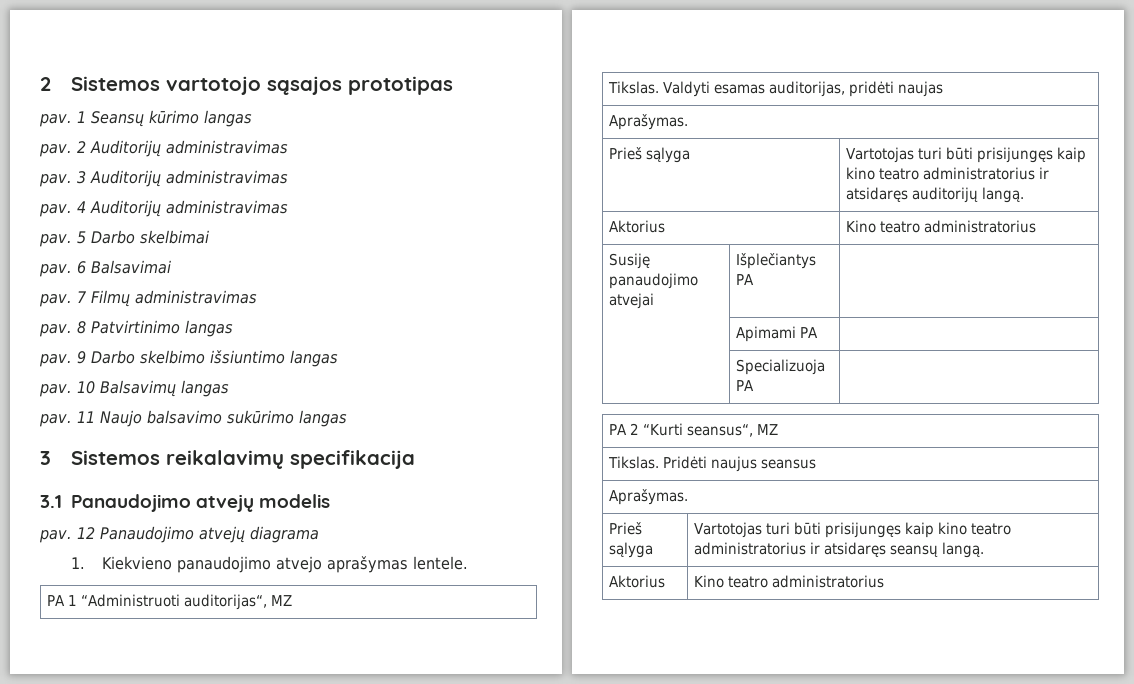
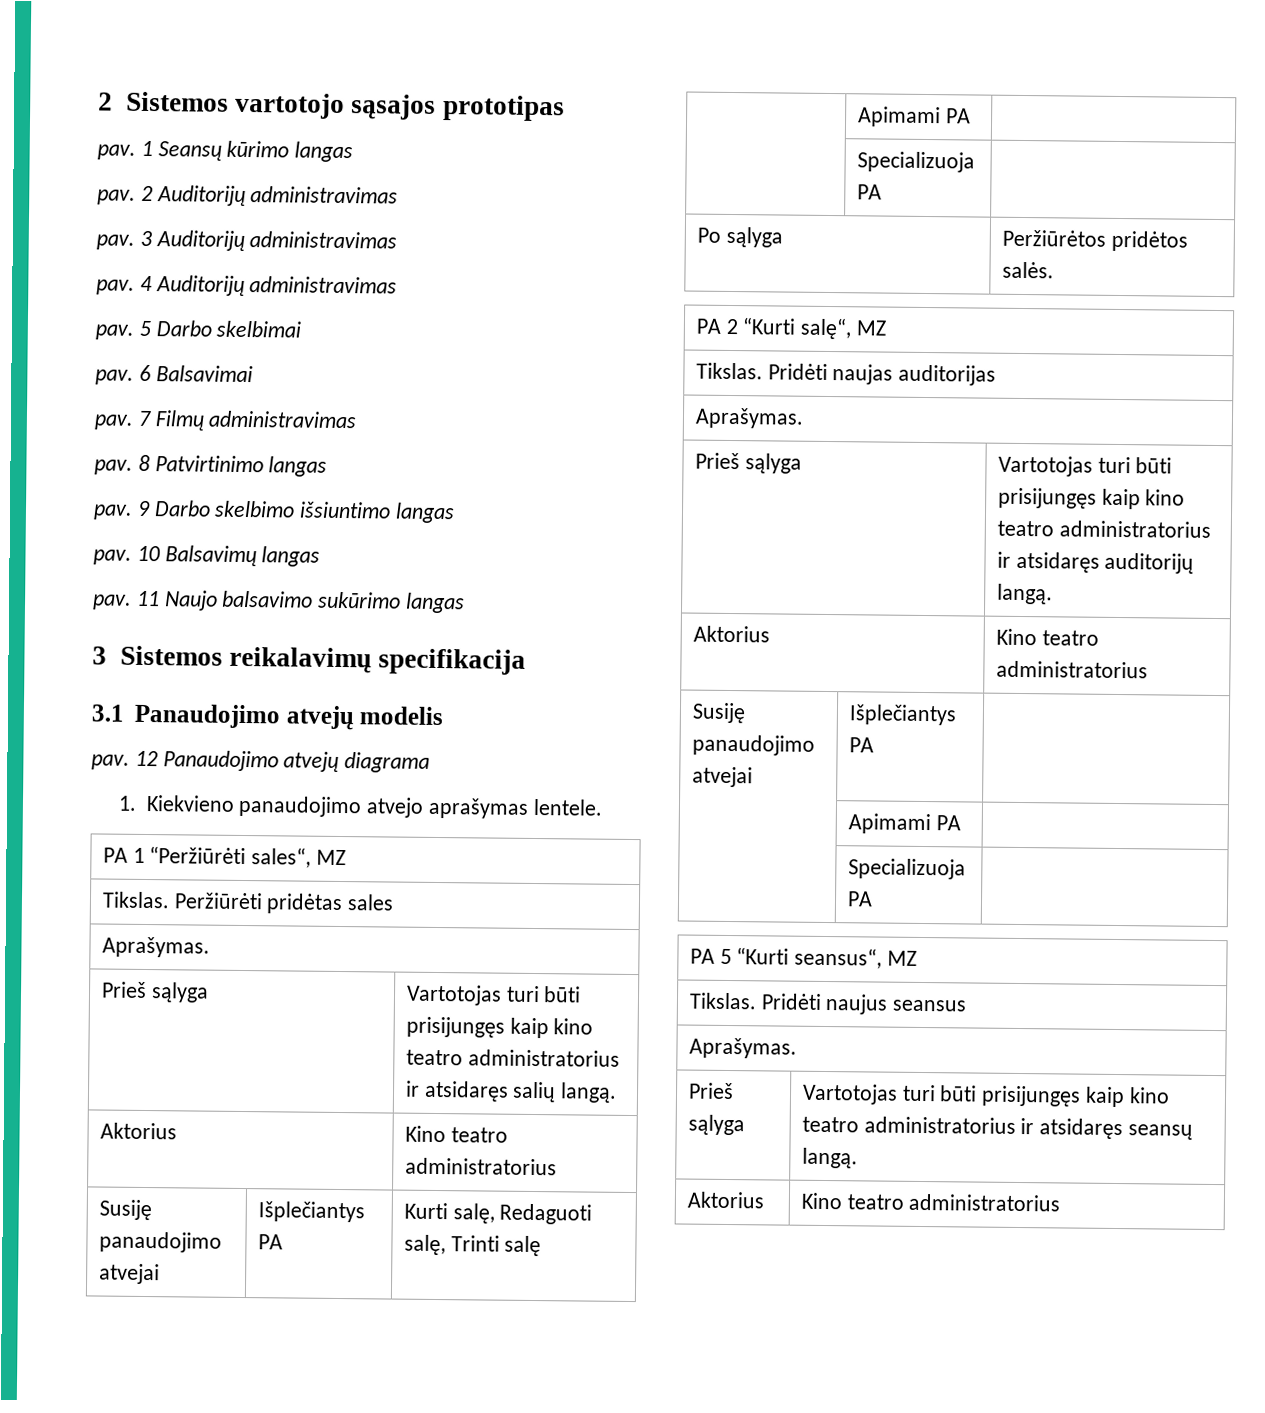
- PA 1 “Administruoti auditorijas“, MZ
- Tikslas. Valdyti esamas auditorijas, pridėti naujas
+ PA 1 “Peržiūrėti sales“, MZ
+ Tikslas. Peržiūrėti pridėtas sales
+ Aprašymas.
+ Prieš sąlyga | Vartotojas turi būti prisijungęs kaip kino teatro administratorius ir atsidaręs salių langą.
+ Aktorius | Kino teatro administratorius
+ Susiję panaudojimo atvejai | Išplečiantys PA | Kurti salę, Redaguoti salę, Trinti salę
+ | Apimami PA |
+ | Specializuoja PA |
+ Po sąlyga | Peržiūrėtos pridėtos salės.
+ PA 2 “Kurti salę“, MZ
+ Tikslas. Pridėti naujas auditorijas
- PA 2 “Kurti seansus“, MZ
+ PA 5 “Kurti seansus“, MZ

